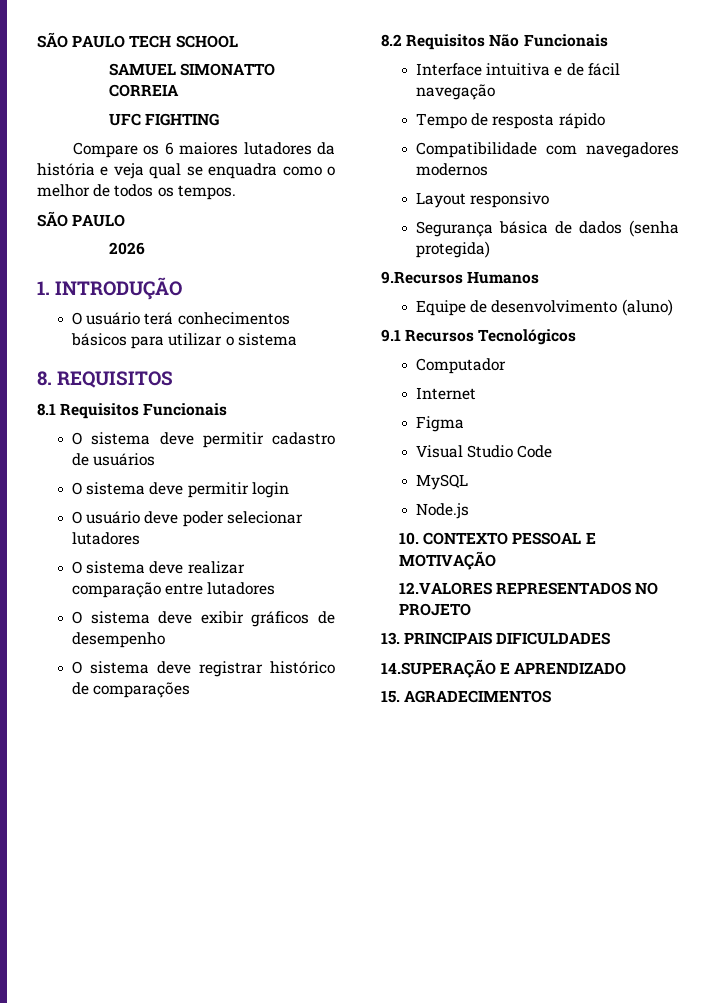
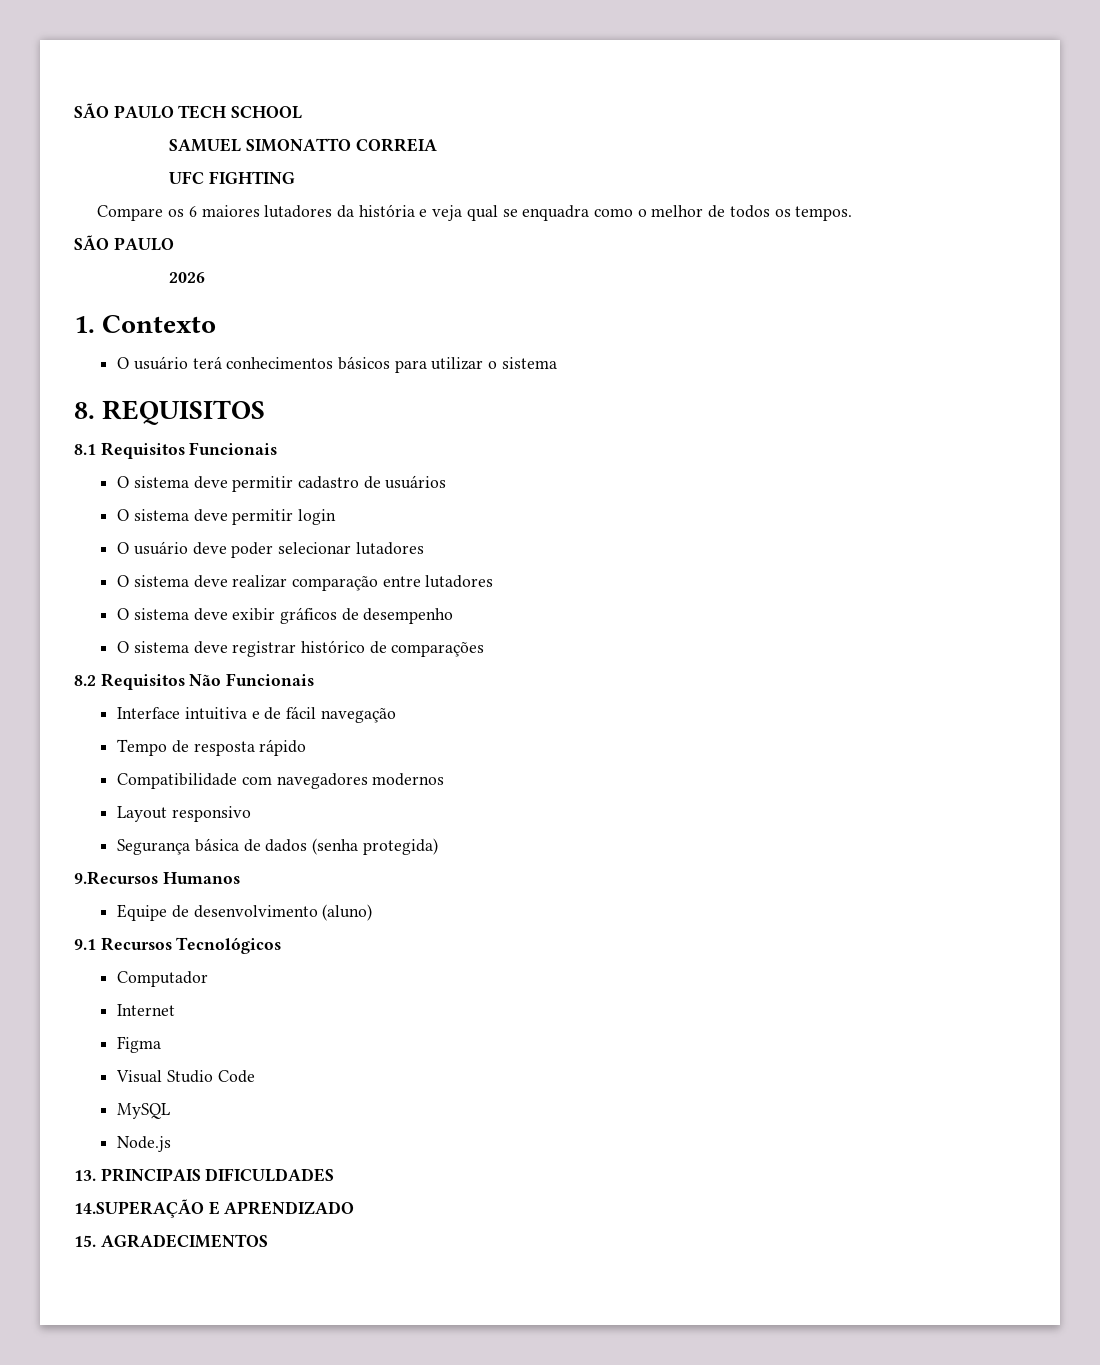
- 1. INTRODUÇÃO
+ 1. Contexto
- 10. CONTEXTO PESSOAL E MOTIVAÇÃO
- 12.VALORES REPRESENTADOS NO PROJETO

